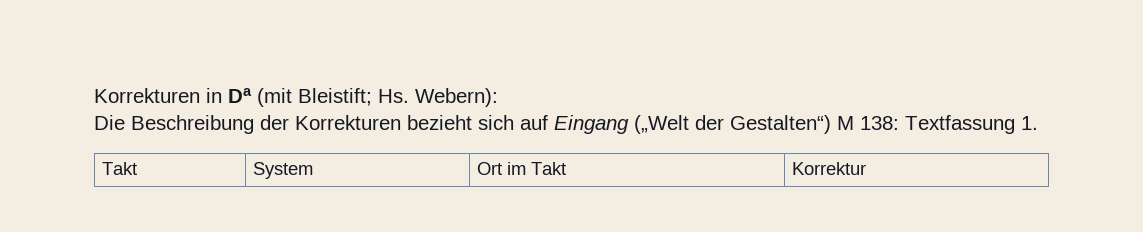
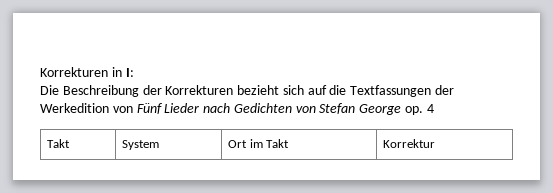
- Korrekturen in Da (mit Bleistift; Hs. Webern):
+ Korrekturen in I:
- Die Beschreibung der Korrekturen bezieht sich auf Eingang („Welt der Gestalten“) M 138: Textfassung 1.
+ Die Beschreibung der Korrekturen bezieht sich auf die Textfassungen der Werkedition von Fünf Lieder nach Gedichten von Stefan George op. 4

